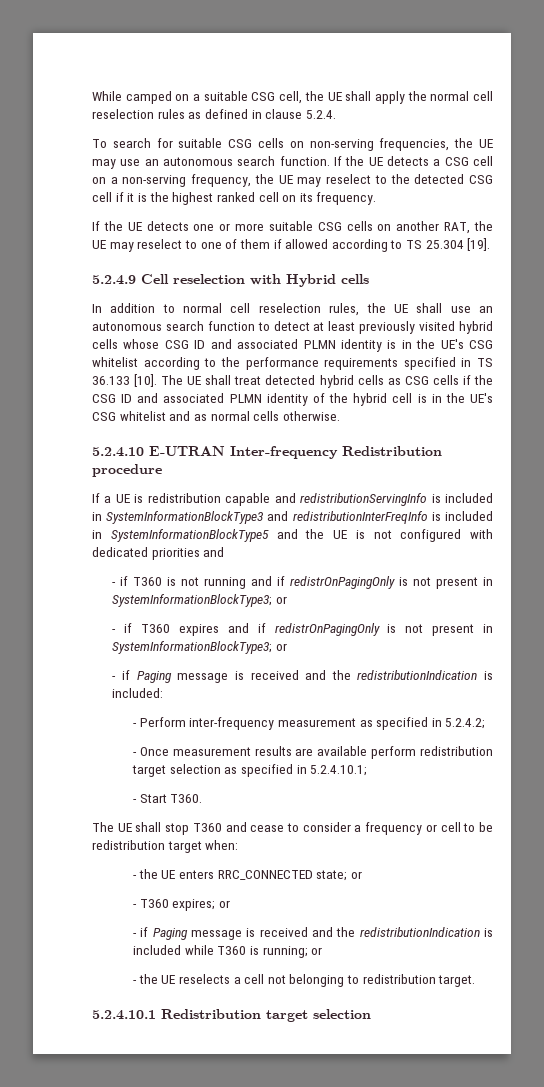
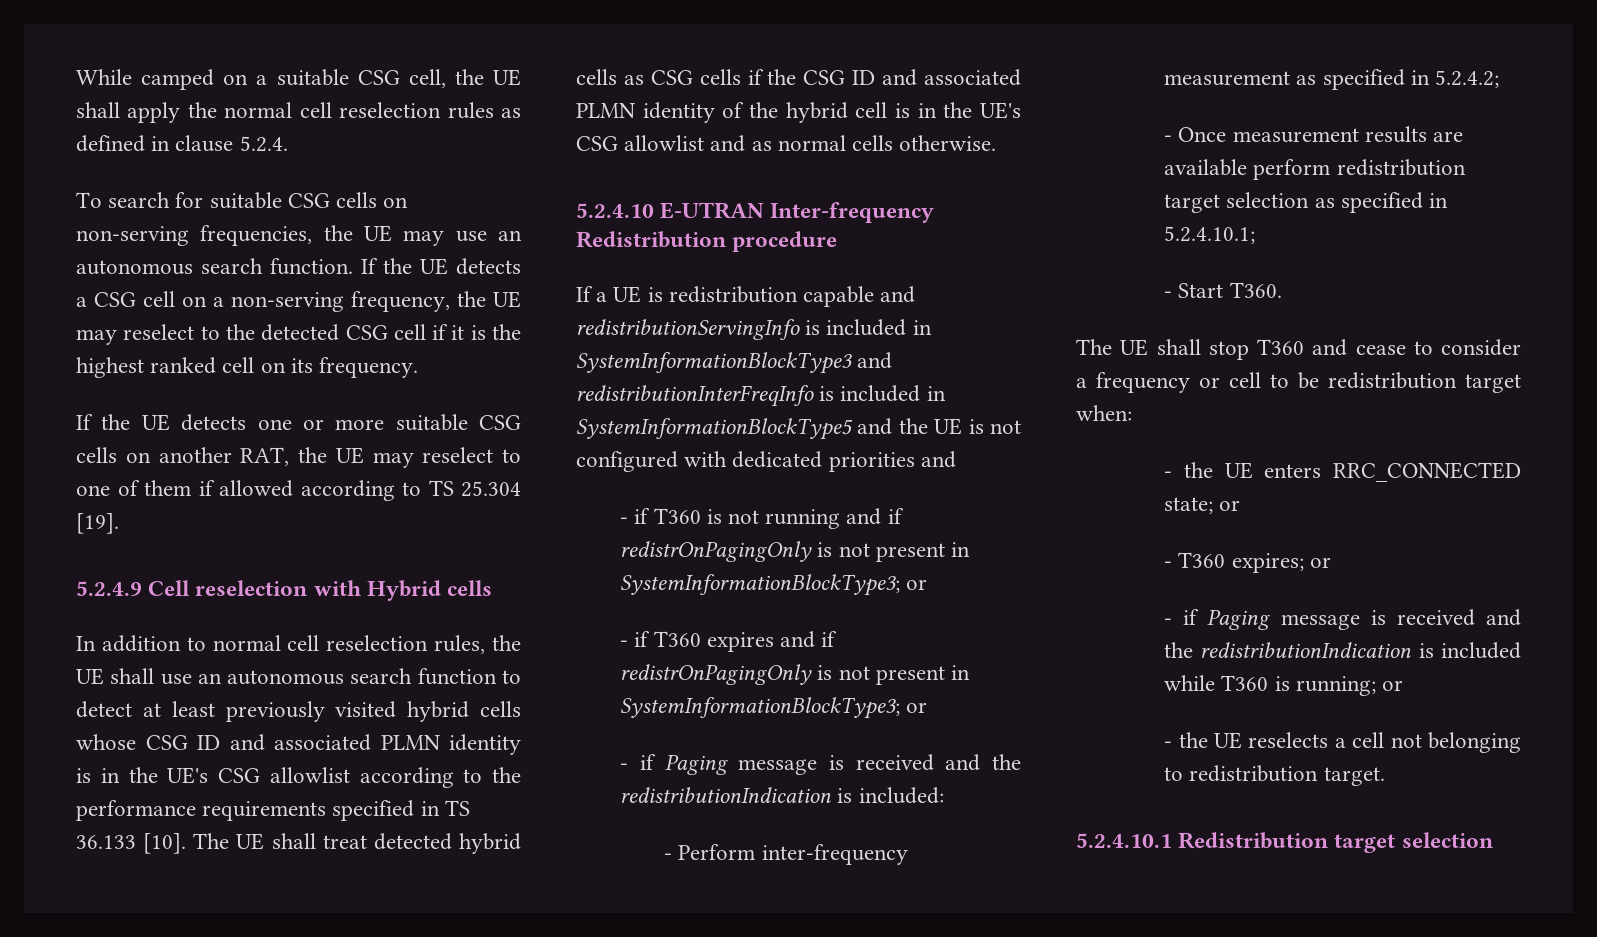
- In addition to normal cell reselection rules, the UE shall use an autonomous search function to detect at least previously visited hybrid cells whose CSG ID and associated PLMN identity is in the UE's CSG whitelist according to the performance requirements specified in TS 36.133 [10].
+ In addition to normal cell reselection rules, the UE shall use an autonomous search function to detect at least previously visited hybrid cells whose CSG ID and associated PLMN identity is in the UE's CSG allowlist according to the performance requirements specified in TS 36.133 [10].
- The UE shall treat detected hybrid cells as CSG cells if the CSG ID and associated PLMN identity of the hybrid cell is in the UE's CSG whitelist and as normal cells otherwise.
+ The UE shall treat detected hybrid cells as CSG cells if the CSG ID and associated PLMN identity of the hybrid cell is in the UE's CSG allowlist and as normal cells otherwise.

